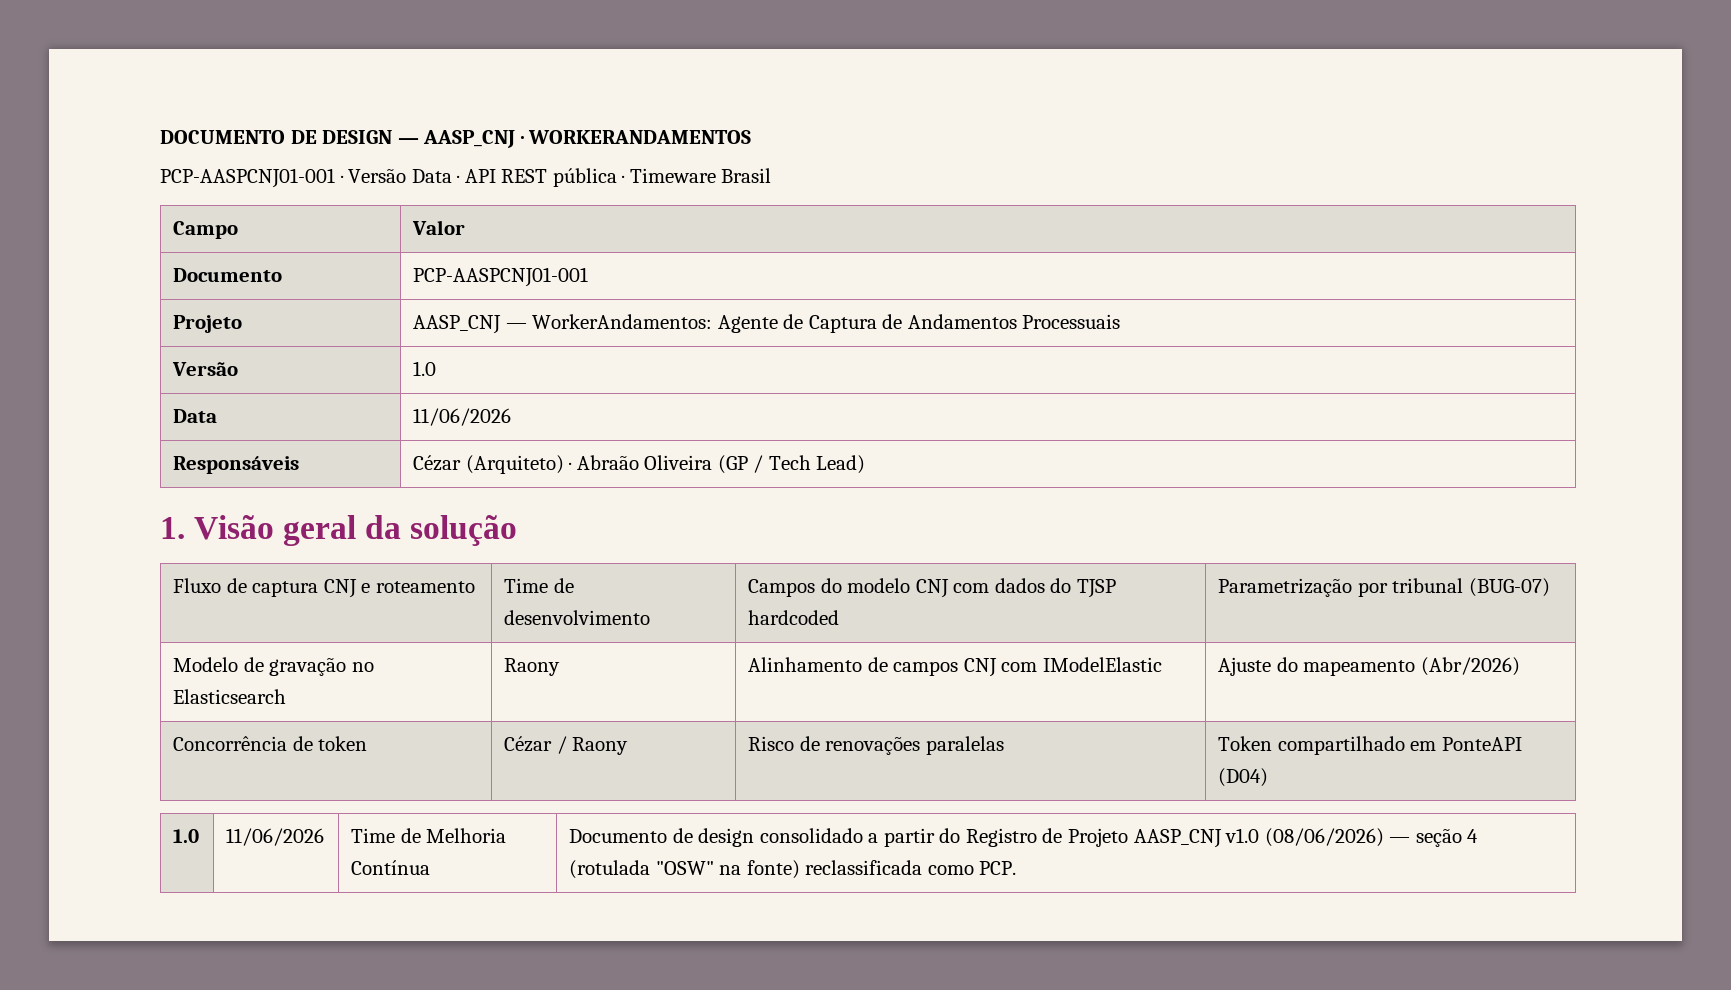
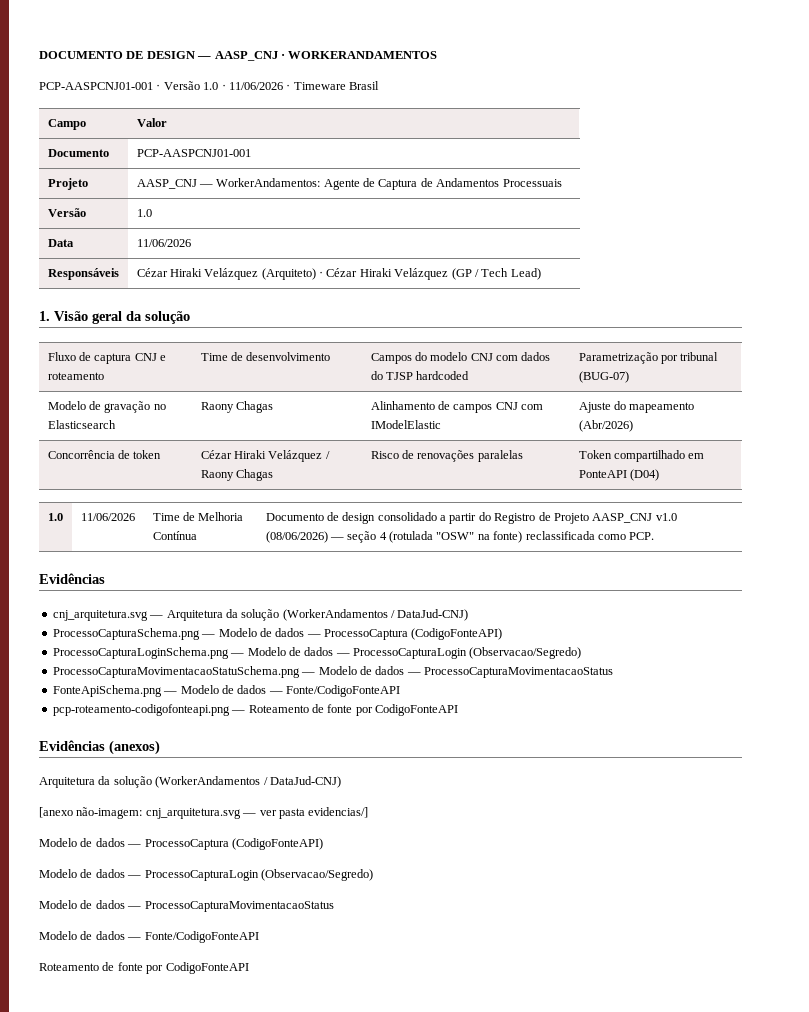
- PCP-AASPCNJ01-001 · Versão Data · API REST pública · Timeware Brasil
+ PCP-AASPCNJ01-001 · Versão 1.0 · 11/06/2026 · Timeware Brasil
- Responsáveis | Cézar (Arquiteto) · Abraão Oliveira (GP / Tech Lead)
+ Responsáveis | Cézar Hiraki Velázquez (Arquiteto) · Cézar Hiraki Velázquez (GP / Tech Lead)
- Modelo de gravação no Elasticsearch | Raony | Alinhamento de campos CNJ com IModelElastic | Ajuste do mapeamento (Abr/2026)
+ Modelo de gravação no Elasticsearch | Raony Chagas | Alinhamento de campos CNJ com IModelElastic | Ajuste do mapeamento (Abr/2026)
- Concorrência de token | Cézar / Raony | Risco de renovações paralelas | Token compartilhado em PonteAPI (D04)
+ Concorrência de token | Cézar Hiraki Velázquez / Raony Chagas | Risco de renovações paralelas | Token compartilhado em PonteAPI (D04)
  1.0 | 11/06/2026 | Time de Melhoria Contínua | Documento de design consolidado a partir do Registro de Projeto AASP_CNJ v1.0 (08/06/2026) — seção 4 (rotulada "OSW" na fonte) reclassificada como PCP.
+ Evidências
+ cnj_arquitetura.svg — Arquitetura da solução (WorkerAndamentos / DataJud-CNJ)
+ ProcessoCapturaSchema.png — Modelo de dados — ProcessoCaptura (CodigoFonteAPI)
+ ProcessoCapturaLoginSchema.png — Modelo de dados — ProcessoCapturaLogin (Observacao/Segredo)
+ ProcessoCapturaMovimentacaoStatuSchema.png — Modelo de dados — ProcessoCapturaMovimentacaoStatus
+ FonteApiSchema.png — Modelo de dados — Fonte/CodigoFonteAPI
+ pcp-roteamento-codigofonteapi.png — Roteamento de fonte por CodigoFonteAPI
+ Evidências (anexos)
+ Arquitetura da solução (WorkerAndamentos / DataJud-CNJ)
+ [anexo não-imagem: cnj_arquitetura.svg — ver pasta evidencias/]
+ Modelo de dados — ProcessoCaptura (CodigoFonteAPI)
+ Modelo de dados — ProcessoCapturaLogin (Observacao/Segredo)
+ Modelo de dados — ProcessoCapturaMovimentacaoStatus
+ Modelo de dados — Fonte/CodigoFonteAPI
+ Roteamento de fonte por CodigoFonteAPI

